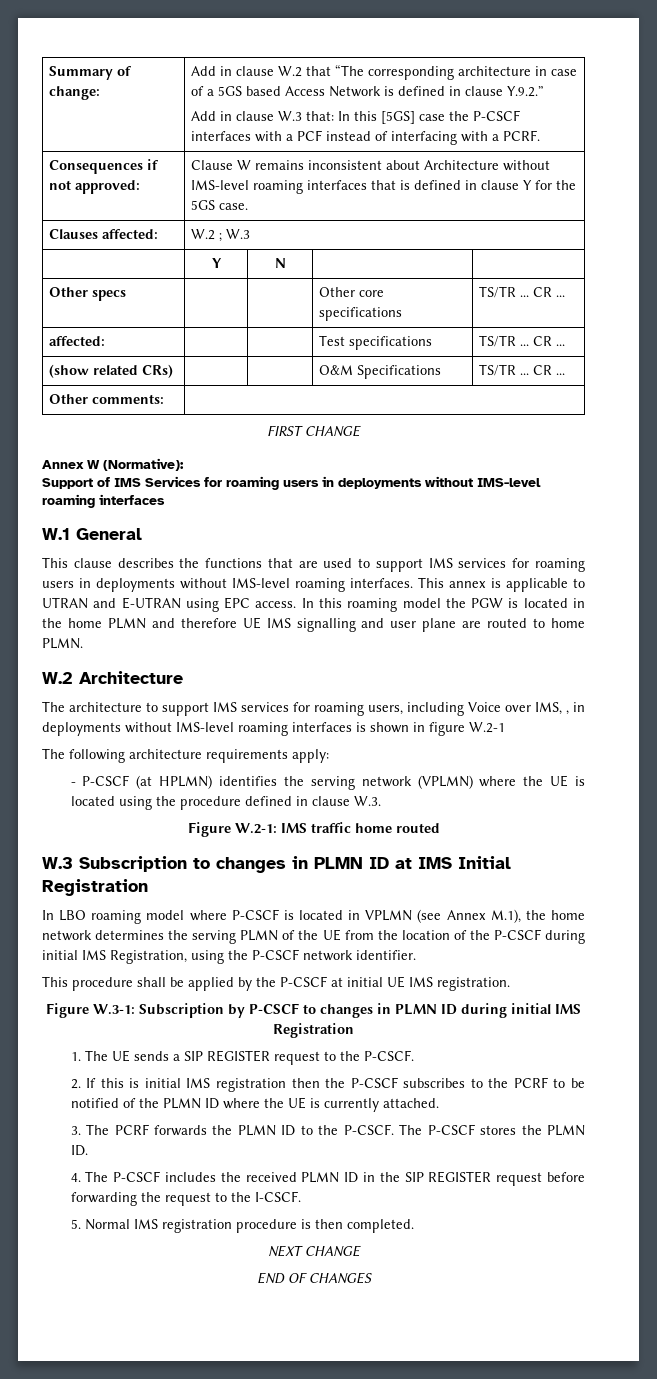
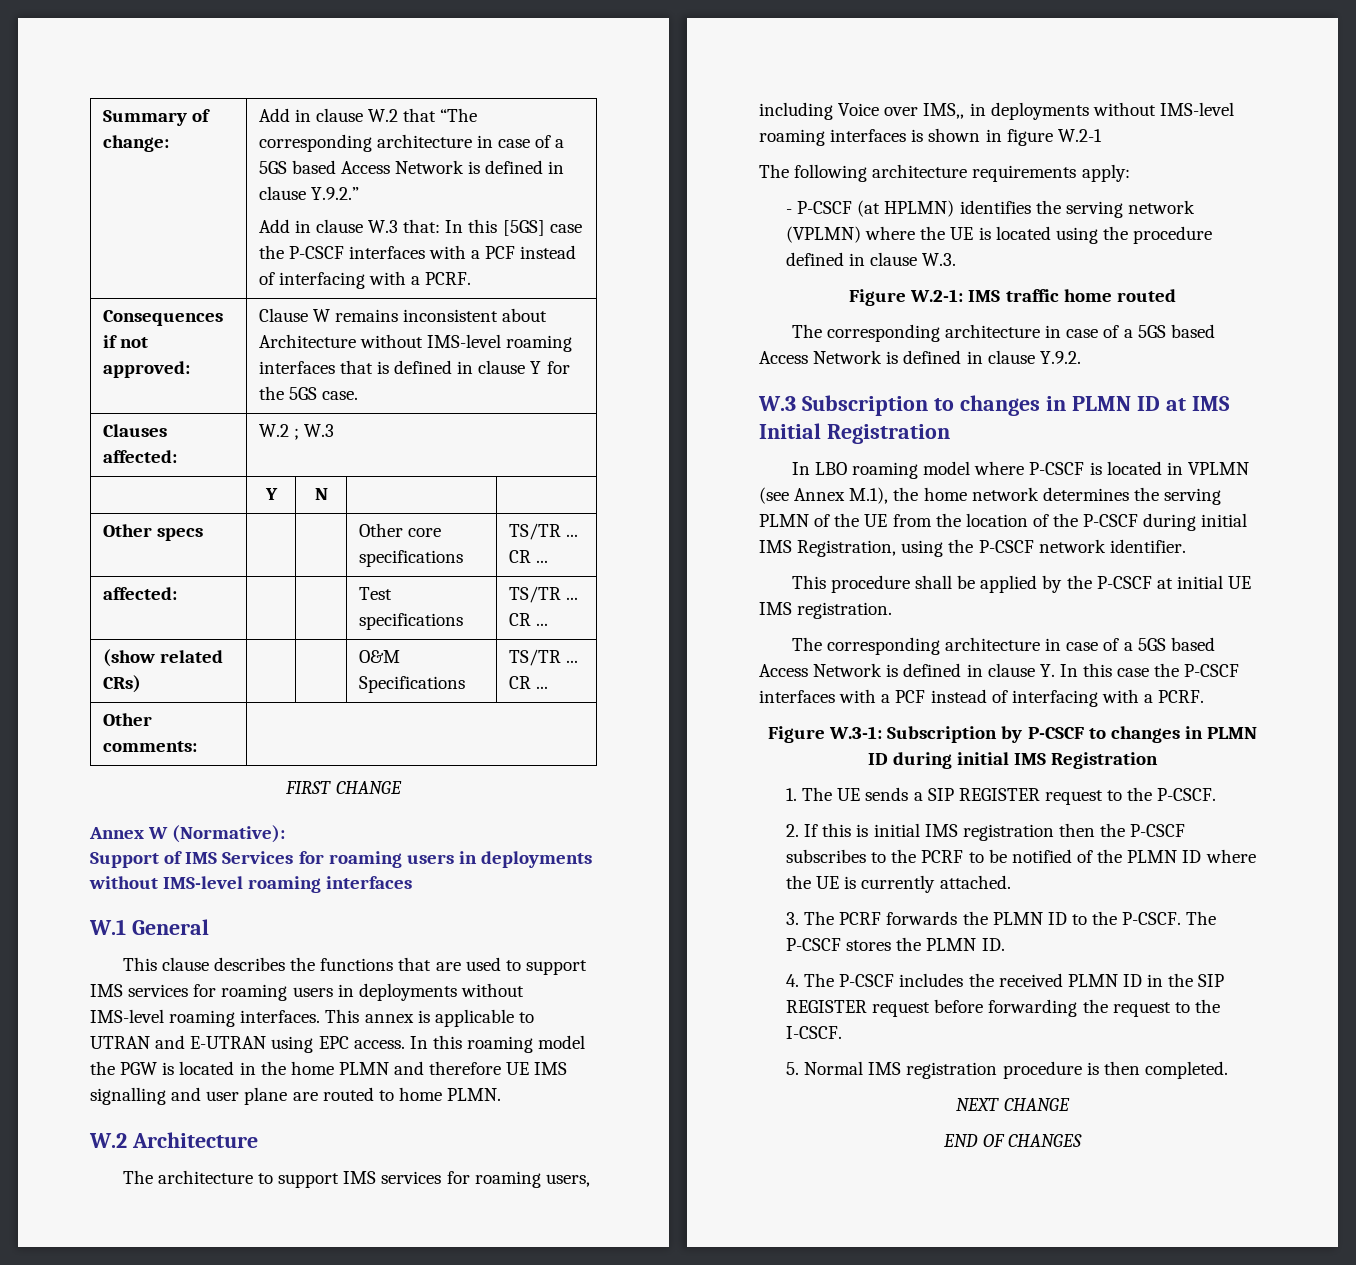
- The architecture to support IMS services for roaming users, including Voice over IMS, , in deployments without IMS-level roaming interfaces is shown in figure W.2-1
+ The architecture to support IMS services for roaming users, including Voice over IMS,, in deployments without IMS-level roaming interfaces is shown in figure W.2-1
+ The corresponding architecture in case of a 5GS based Access Network is defined in clause Y.9.2.
+ The corresponding architecture in case of a 5GS based Access Network is defined in clause Y. In this case the P-CSCF interfaces with a PCF instead of interfacing with a PCRF.

